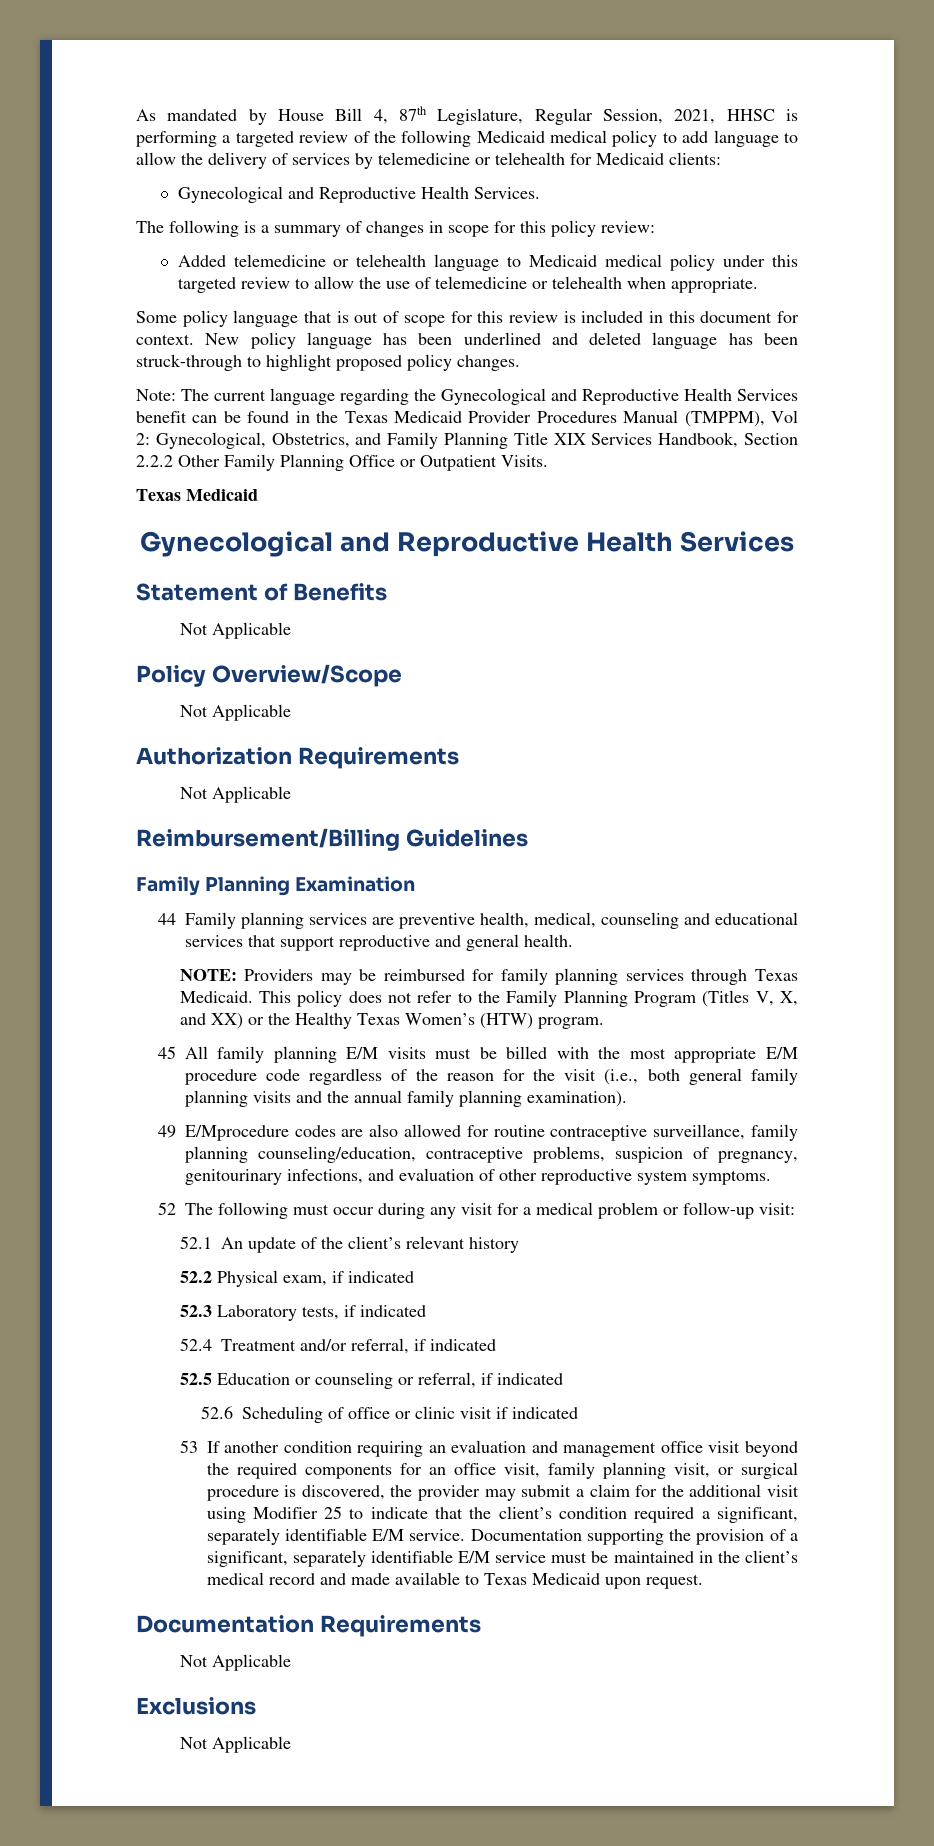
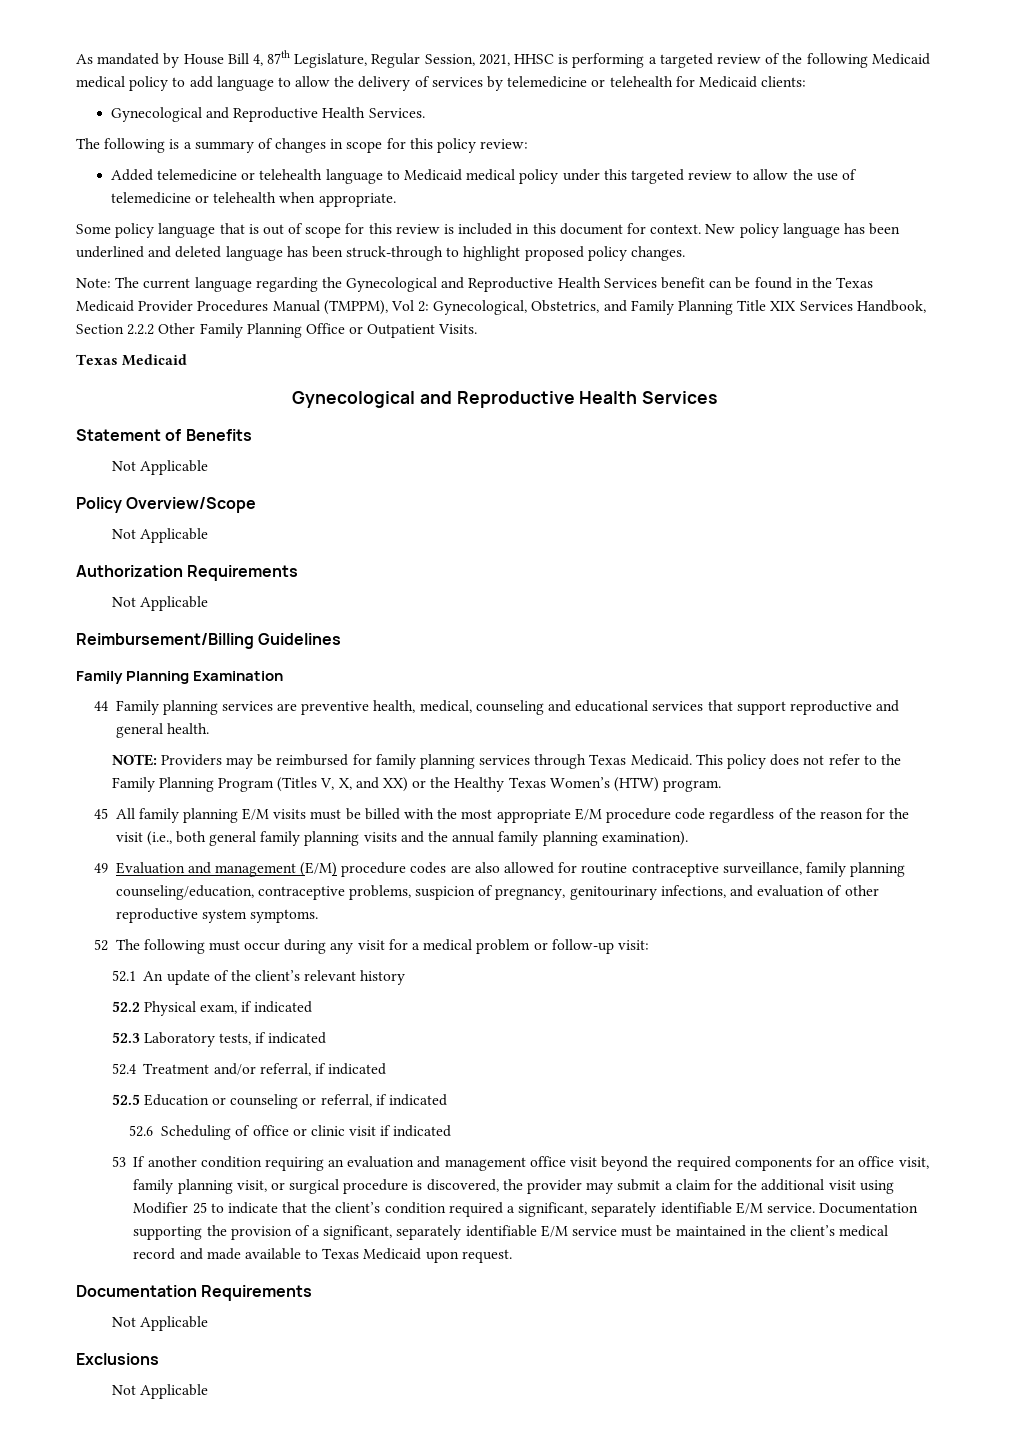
- 49 E/Mprocedure codes are also allowed for routine contraceptive surveillance, family planning counseling/education, contraceptive problems, suspicion of pregnancy, genitourinary infections, and evaluation of other reproductive system symptoms.
+ 49 Evaluation and management (E/M) procedure codes are also allowed for routine contraceptive surveillance, family planning counseling/education, contraceptive problems, suspicion of pregnancy, genitourinary infections, and evaluation of other reproductive system symptoms.

